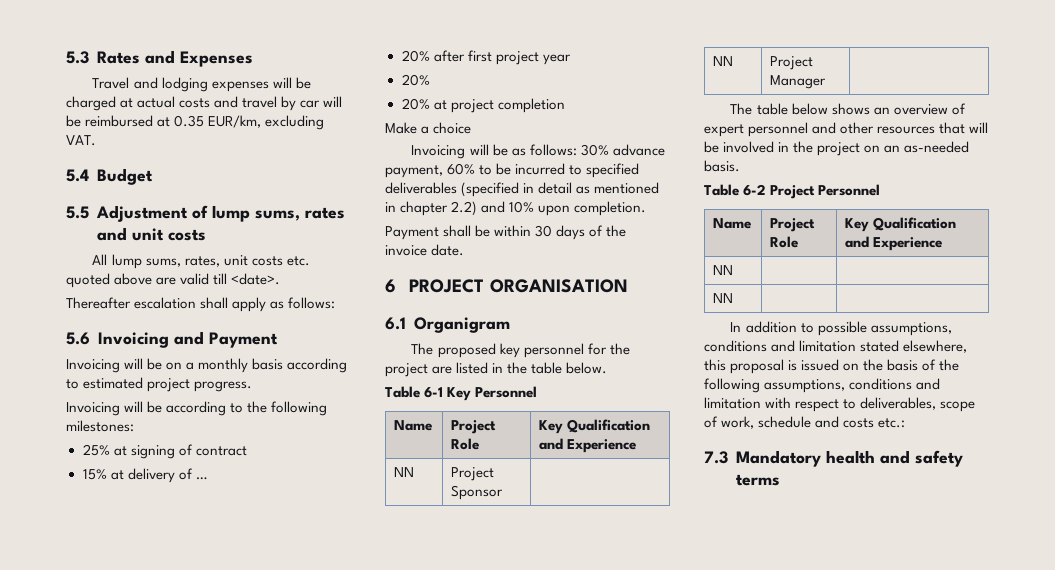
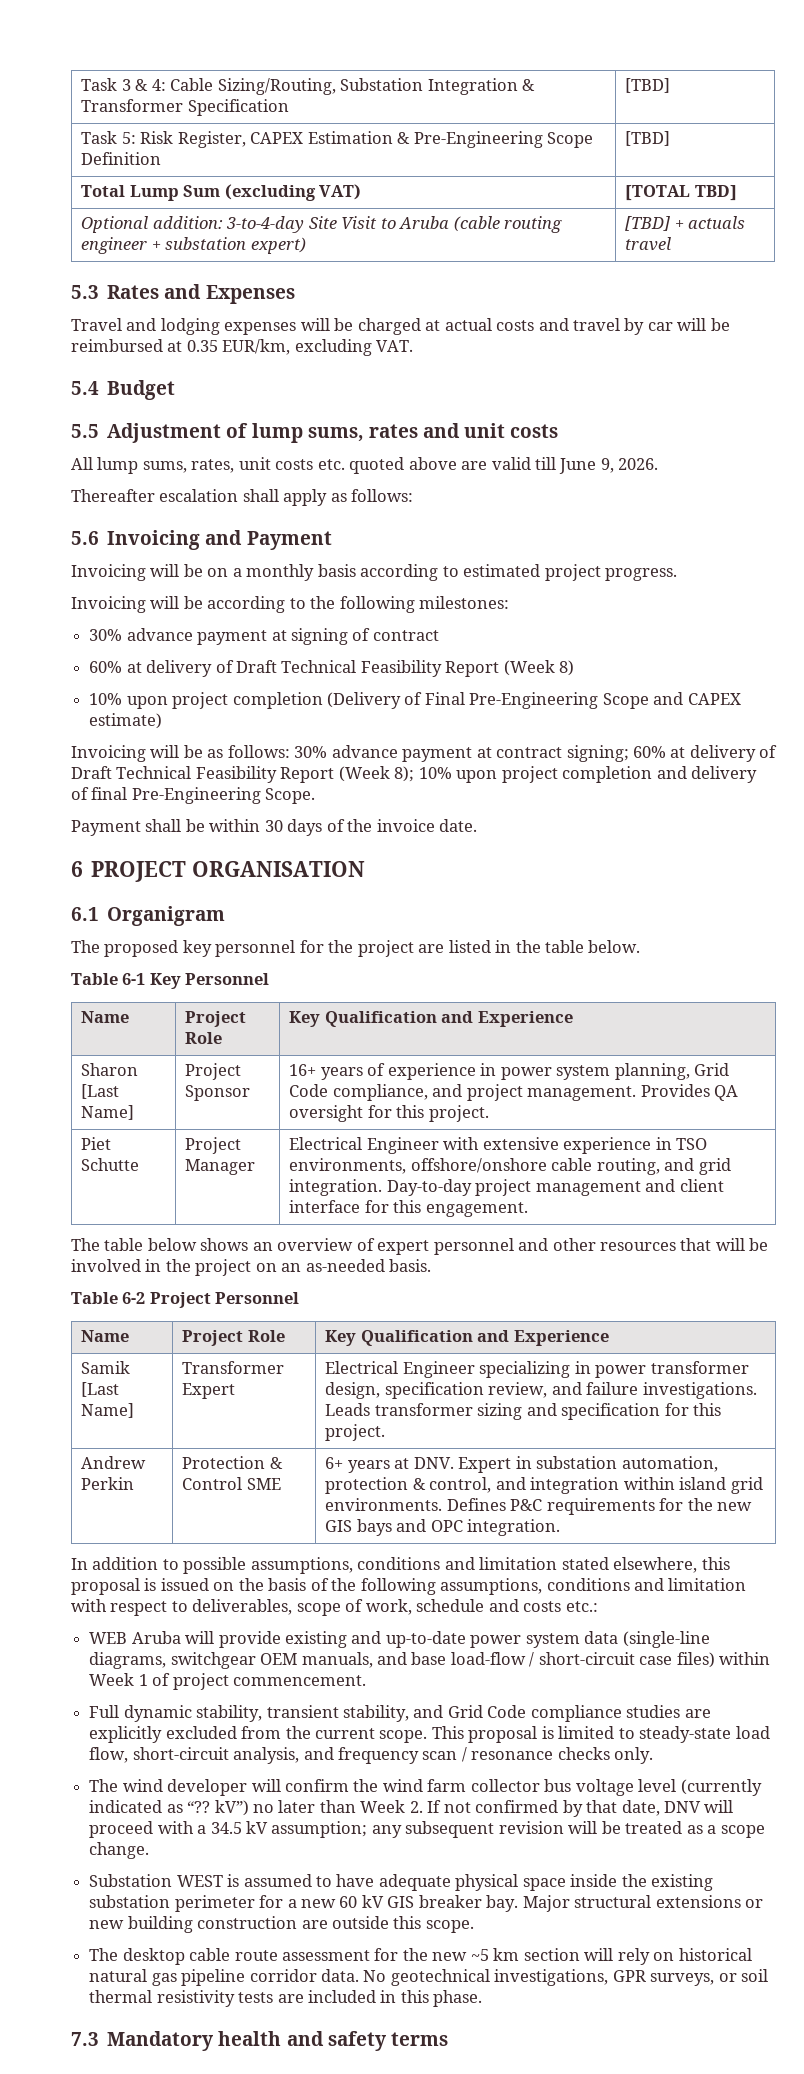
+ Task 3 & 4: Cable Sizing/Routing, Substation Integration & Transformer Specification | [TBD]
+ Task 5: Risk Register, CAPEX Estimation & Pre-Engineering Scope Definition | [TBD]
+ Total Lump Sum (excluding VAT) | [TOTAL TBD]
+ Optional addition: 3-to-4-day Site Visit to Aruba (cable routing engineer + substation expert) | [TBD] + actuals travel
- All lump sums, rates, unit costs etc. quoted above are valid till <date>.
+ All lump sums, rates, unit costs etc. quoted above are valid till June 9, 2026.
- 25% at signing of contract
+ 30% advance payment at signing of contract
- 15% at delivery of …
- 20% after first project year
- 20%
- 20% at project completion
- Make a choice
+ 60% at delivery of Draft Technical Feasibility Report (Week 8)
+ 10% upon project completion (Delivery of Final Pre-Engineering Scope and CAPEX estimate)
- Invoicing will be as follows: 30% advance payment, 60% to be incurred to specified deliverables (specified in detail as mentioned in chapter 2.2) and 10% upon completion.
+ Invoicing will be as follows: 30% advance payment at contract signing; 60% at delivery of Draft Technical Feasibility Report (Week 8); 10% upon project completion and delivery of final Pre-Engineering Scope.
- NN | Project Sponsor |
- NN | Project Manager |
+ Sharon [Last Name] | Project Sponsor | 16+ years of experience in power system planning, Grid Code compliance, and project management. Provides QA oversight for this project.
+ Piet Schutte | Project Manager | Electrical Engineer with extensive experience in TSO environments, offshore/onshore cable routing, and grid integration. Day-to-day project management and client interface for this engagement.
  Table 6-2 Project Personnel
  Name | Project Role | Key Qualification and Experience
- NN | |
- NN | |
+ Samik [Last Name] | Transformer Expert | Electrical Engineer specializing in power transformer design, specification review, and failure investigations. Leads transformer sizing and specification for this project.
+ Andrew Perkin | Protection & Control SME | 6+ years at DNV. Expert in substation automation, protection & control, and integration within island grid environments. Defines P&C requirements for the new GIS bays and OPC integration.
+ WEB Aruba will provide existing and up-to-date power system data (single-line diagrams, switchgear OEM manuals, and base load-flow / short-circuit case files) within Week 1 of project commencement.
+ Full dynamic stability, transient stability, and Grid Code compliance studies are explicitly excluded from the current scope. This proposal is limited to steady-state load flow, short-circuit analysis, and frequency scan / resonance checks only.
+ The wind developer will confirm the wind farm collector bus voltage level (currently indicated as “?? kV”) no later than Week 2. If not confirmed by that date, DNV will proceed with a 34.5 kV assumption; any subsequent revision will be treated as a scope change.
+ Substation WEST is assumed to have adequate physical space inside the existing substation perimeter for a new 60 kV GIS breaker bay. Major structural extensions or new building construction are outside this scope.
+ The desktop cable route assessment for the new ~5 km section will rely on historical natural gas pipeline corridor data. No geotechnical investigations, GPR surveys, or soil thermal resistivity tests are included in this phase.

